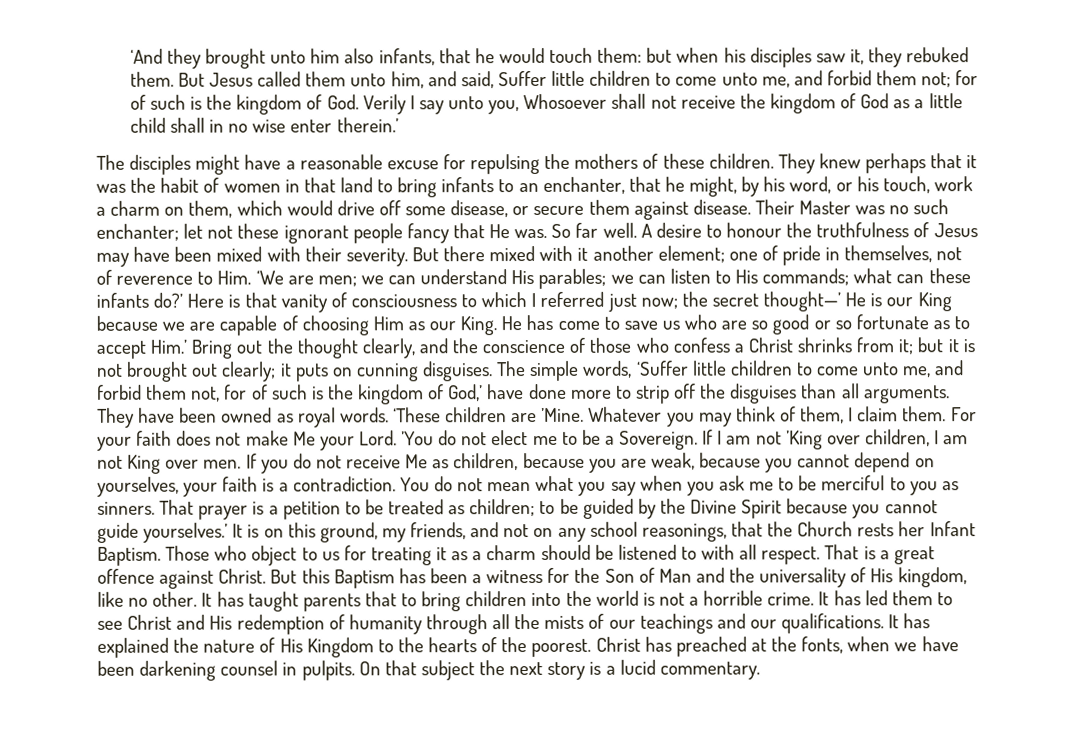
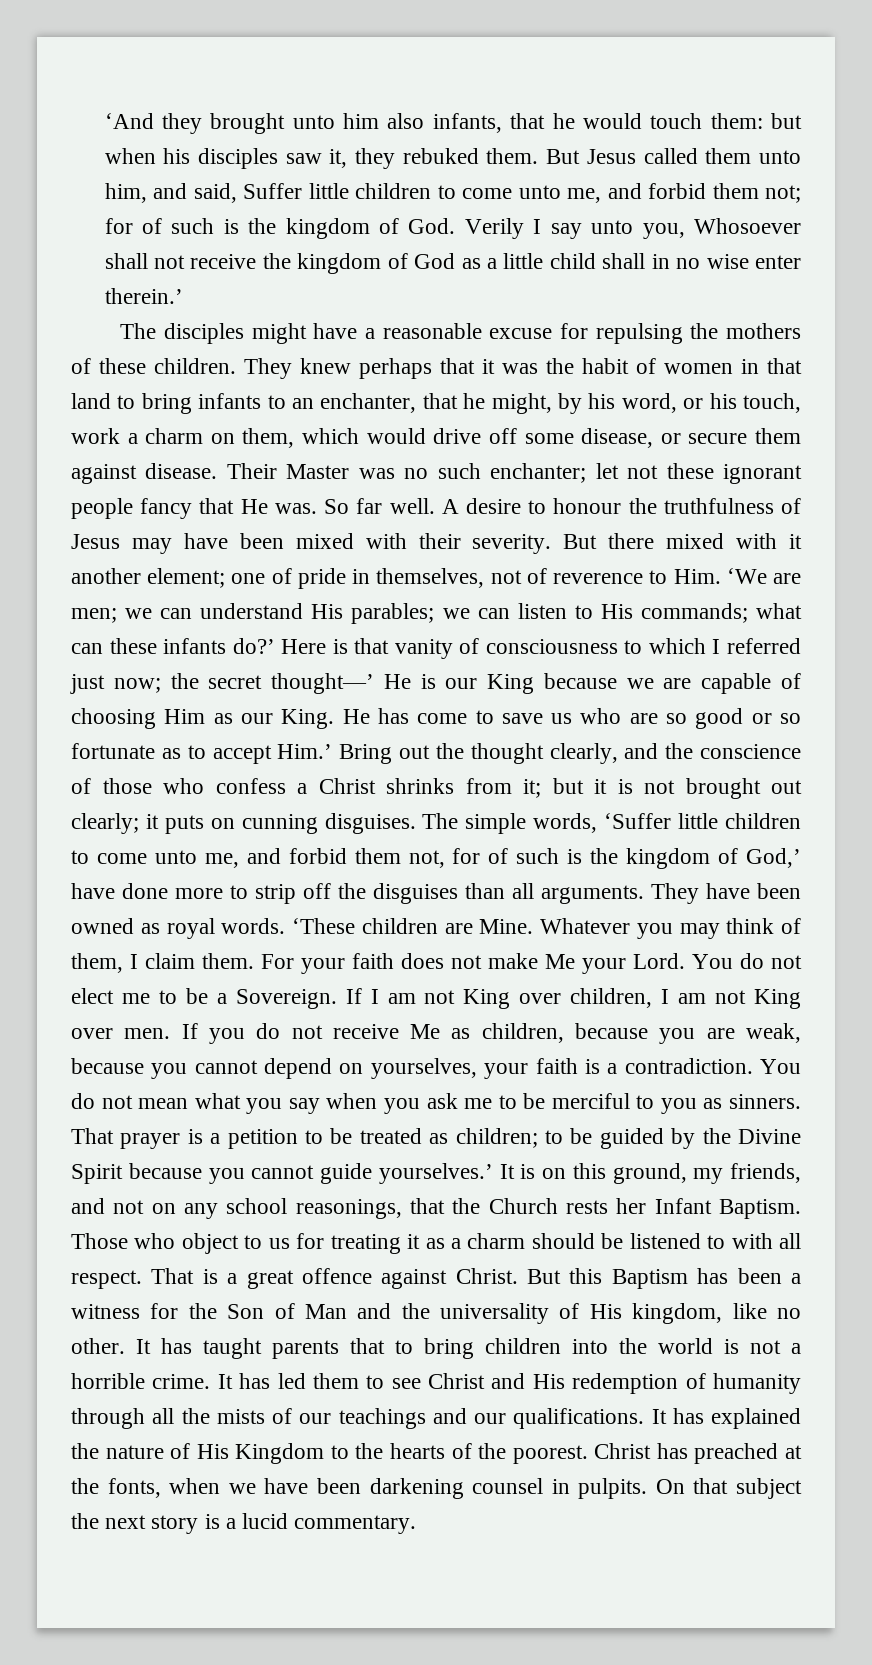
- ‘These children are ’Mine.
+ ‘These children are Mine.
- For your faith does not make Me your Lord. ’You do not elect me to be a Sovereign.
+ For your faith does not make Me your Lord. You do not elect me to be a Sovereign.
- If I am not ’King over children, I am not King over men.
+ If I am not King over children, I am not King over men.

